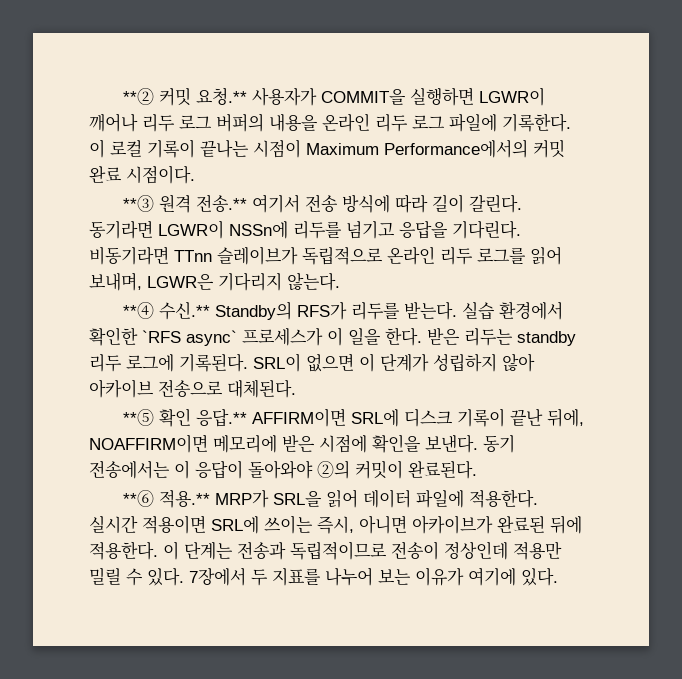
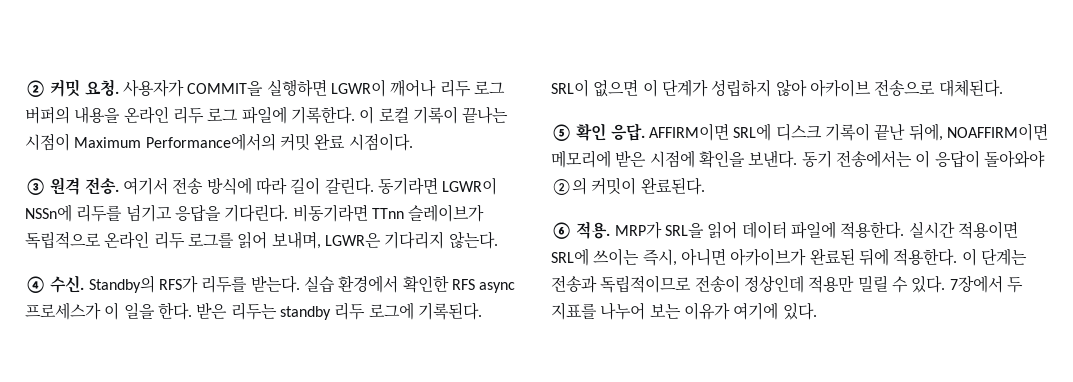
- **② 커밋 요청.** 사용자가 COMMIT을 실행하면 LGWR이 깨어나 리두 로그 버퍼의 내용을 온라인 리두 로그 파일에 기록한다.
+ ② 커밋 요청. 사용자가 COMMIT을 실행하면 LGWR이 깨어나 리두 로그 버퍼의 내용을 온라인 리두 로그 파일에 기록한다.
- **③ 원격 전송.** 여기서 전송 방식에 따라 길이 갈린다.
+ ③ 원격 전송. 여기서 전송 방식에 따라 길이 갈린다.
- **④ 수신.** Standby의 RFS가 리두를 받는다.
+ ④ 수신. Standby의 RFS가 리두를 받는다.
- 실습 환경에서 확인한 `RFS async` 프로세스가 이 일을 한다.
+ 실습 환경에서 확인한 RFS async 프로세스가 이 일을 한다.
- **⑤ 확인 응답.** AFFIRM이면 SRL에 디스크 기록이 끝난 뒤에, NOAFFIRM이면 메모리에 받은 시점에 확인을 보낸다.
+ ⑤ 확인 응답. AFFIRM이면 SRL에 디스크 기록이 끝난 뒤에, NOAFFIRM이면 메모리에 받은 시점에 확인을 보낸다.
- **⑥ 적용.** MRP가 SRL을 읽어 데이터 파일에 적용한다.
+ ⑥ 적용. MRP가 SRL을 읽어 데이터 파일에 적용한다.

